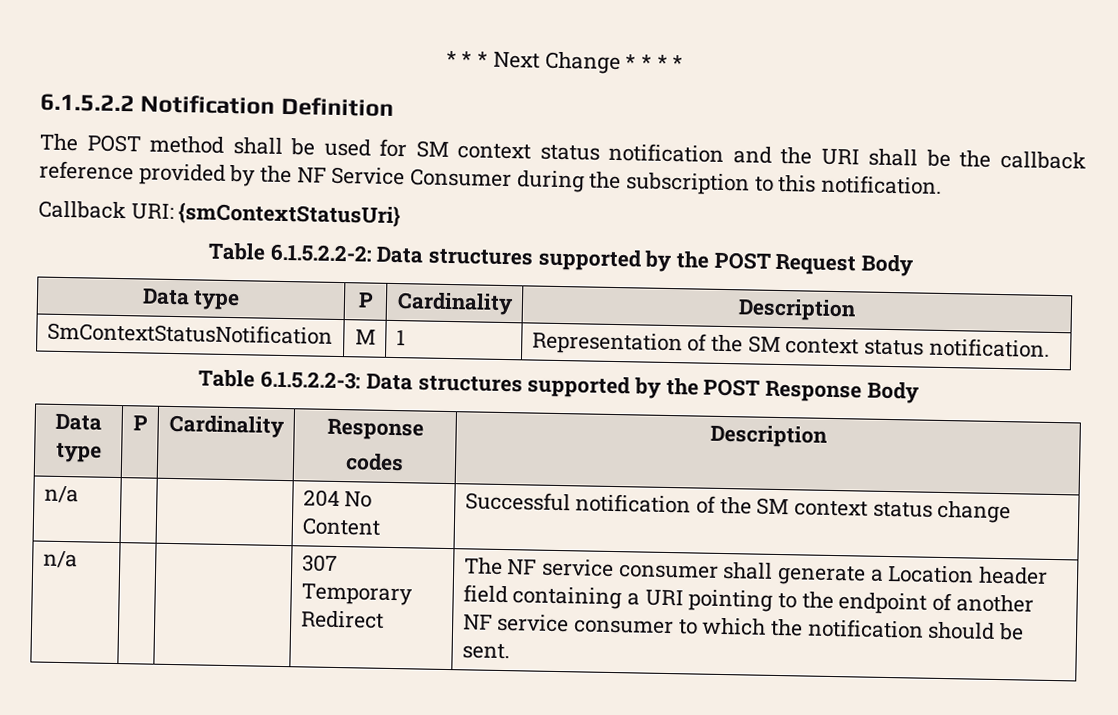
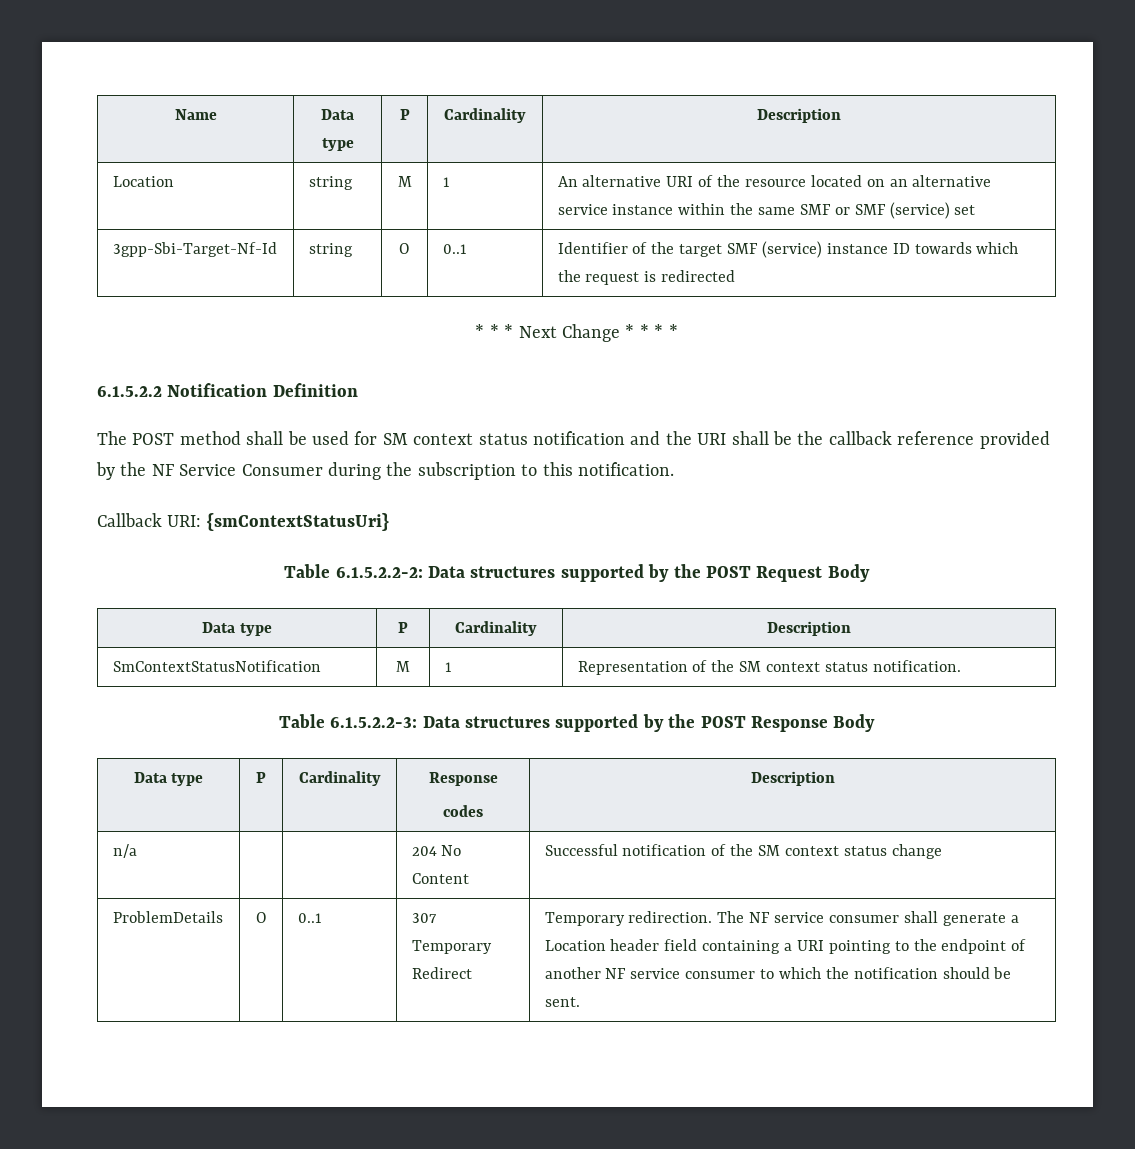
+ Name | Data type | P | Cardinality | Description
+ Location | string | M | 1 | An alternative URI of the resource located on an alternative service instance within the same SMF or SMF (service) set
+ 3gpp-Sbi-Target-Nf-Id | string | O | 0..1 | Identifier of the target SMF (service) instance ID towards which the request is redirected
- n/a | | | 307 Temporary Redirect | The NF service consumer shall generate a Location header field containing a URI pointing to the endpoint of another NF service consumer to which the notification should be sent.
+ ProblemDetails | O | 0..1 | 307 Temporary Redirect | Temporary redirection. The NF service consumer shall generate a Location header field containing a URI pointing to the endpoint of another NF service consumer to which the notification should be sent.

